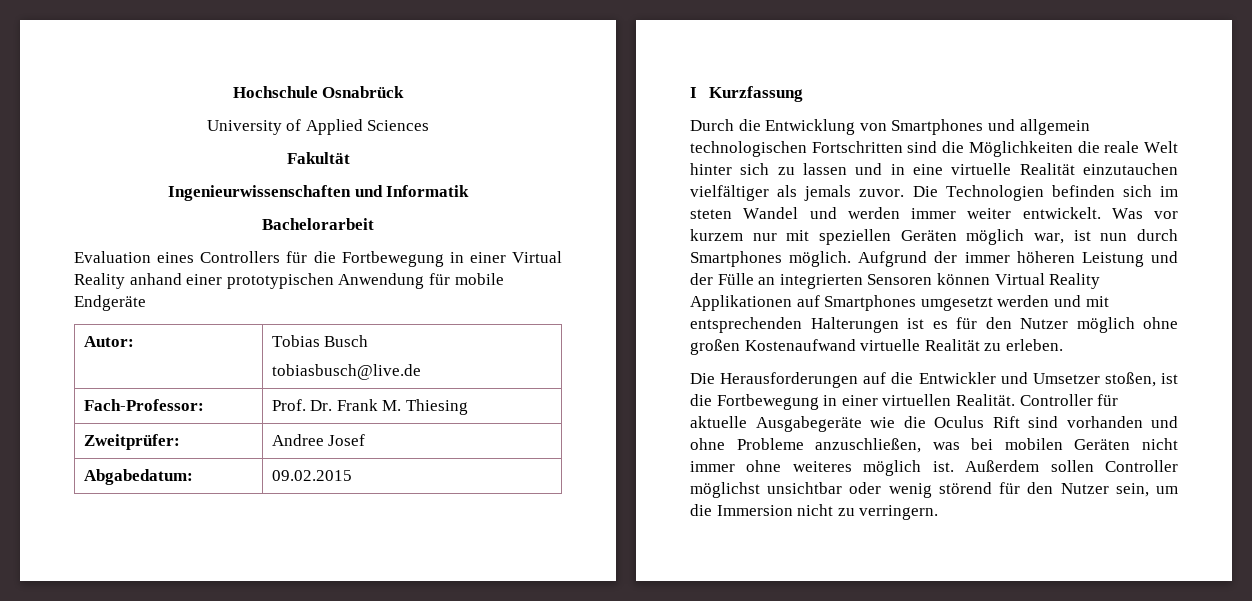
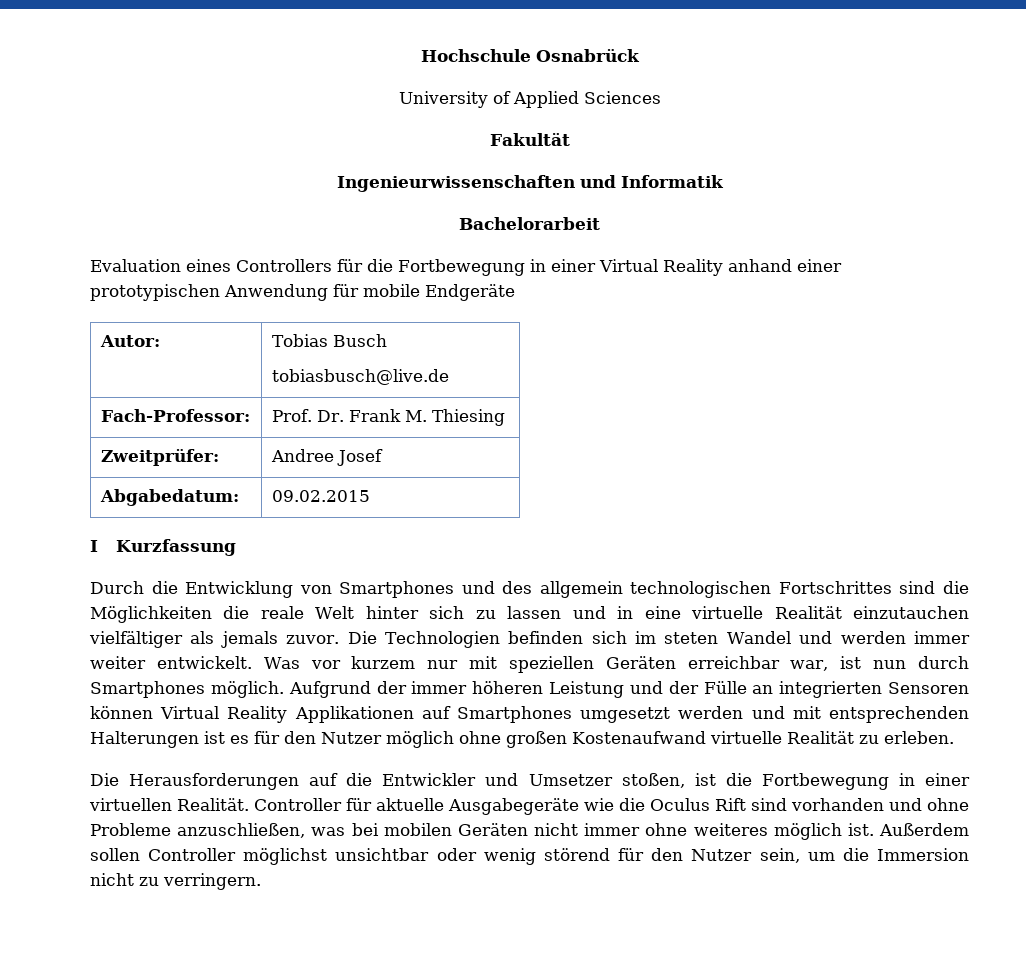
- Durch die Entwicklung von Smartphones und allgemein technologischen Fortschritten sind die Möglichkeiten die reale Welt hinter sich zu lassen und in eine virtuelle Realität einzutauchen vielfältiger als jemals zuvor.
+ Durch die Entwicklung von Smartphones und des allgemein technologischen Fortschrittes sind die Möglichkeiten die reale Welt hinter sich zu lassen und in eine virtuelle Realität einzutauchen vielfältiger als jemals zuvor.
- Was vor kurzem nur mit speziellen Geräten möglich war, ist nun durch Smartphones möglich.
+ Was vor kurzem nur mit speziellen Geräten erreichbar war, ist nun durch Smartphones möglich.

